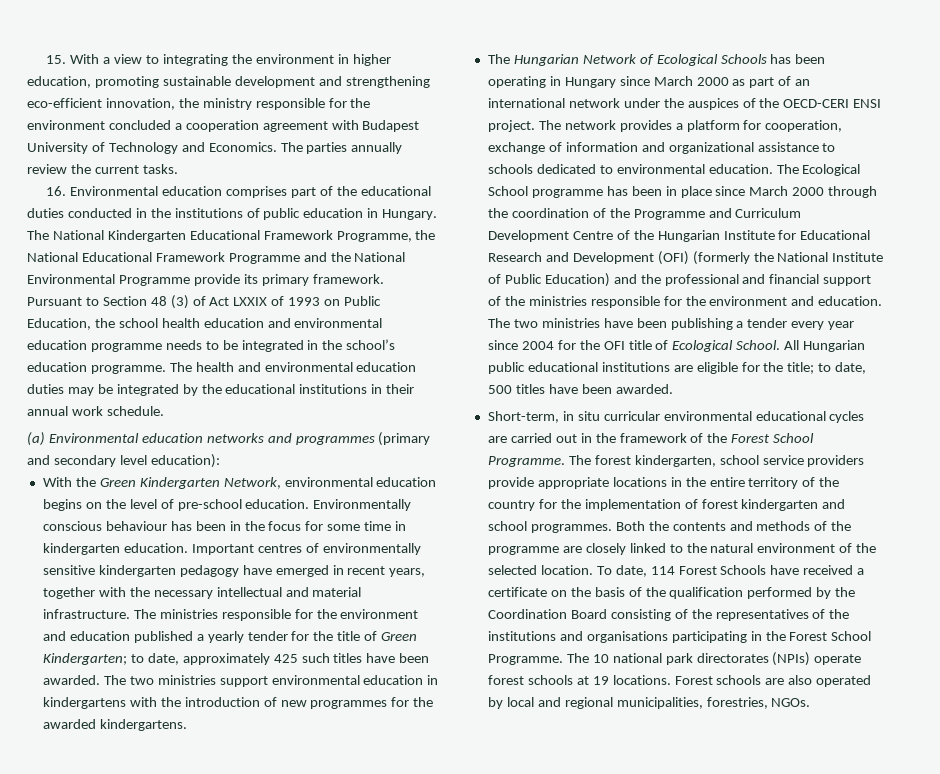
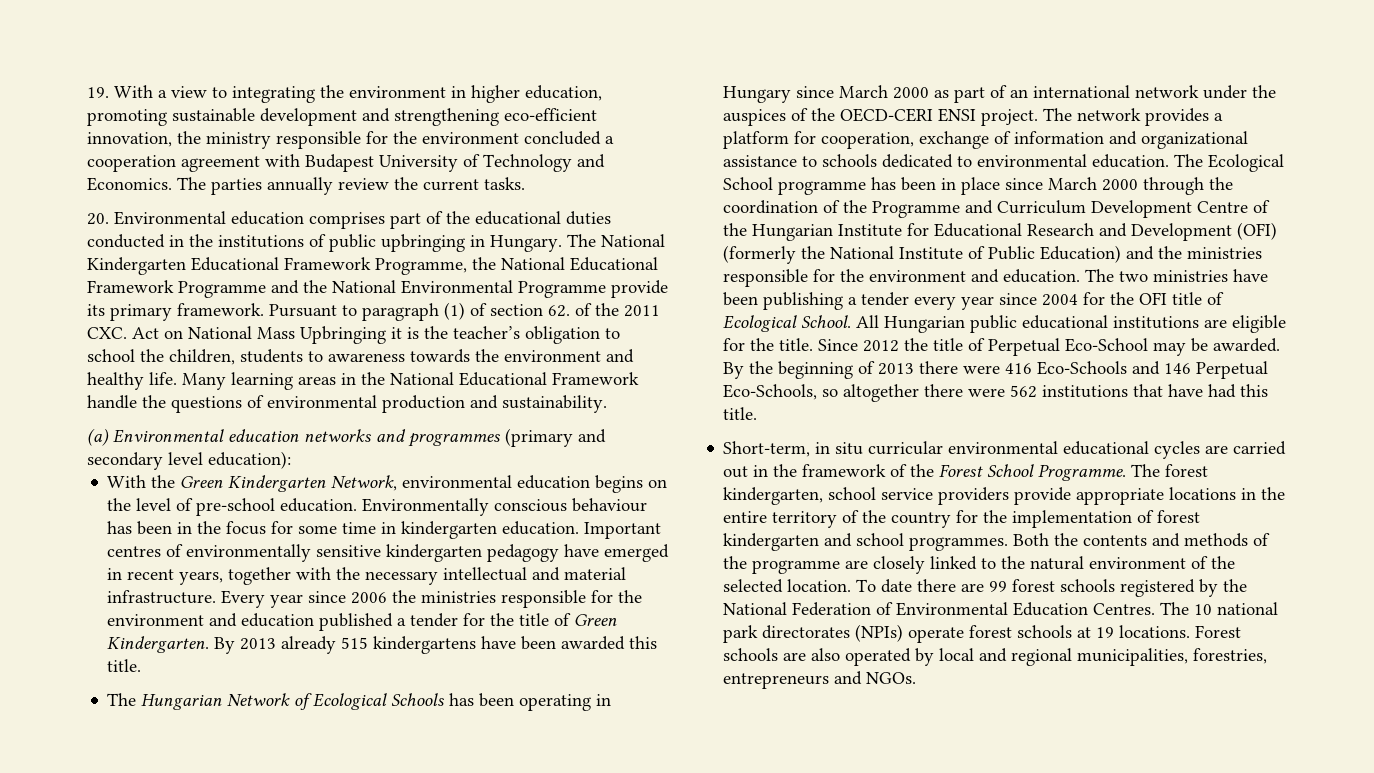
- 15. With a view to integrating the environment in higher education, promoting sustainable development and strengthening eco-efficient innovation, the ministry responsible for the environment concluded a cooperation agreement with Budapest University of Technology and Economics.
+ 19. With a view to integrating the environment in higher education, promoting sustainable development and strengthening eco-efficient innovation, the ministry responsible for the environment concluded a cooperation agreement with Budapest University of Technology and Economics.
- 16. Environmental education comprises part of the educational duties conducted in the institutions of public education in Hungary.
+ 20. Environmental education comprises part of the educational duties conducted in the institutions of public upbringing in Hungary.
- Pursuant to Section 48 (3) of Act LXXIX of 1993 on Public Education, the school health education and environmental education programme needs to be integrated in the school’s education programme. The health and environmental education duties may be integrated by the educational institutions in their annual work schedule.
+ Pursuant to paragraph (1) of section 62. of the 2011 CXC. Act on National Mass Upbringing it is the teacher’s obligation to school the children, students to awareness towards the environment and healthy life. Many learning areas in the National Educational Framework handle the questions of environmental production and sustainability.
- The ministries responsible for the environment and education published a yearly tender for the title of Green Kindergarten; to date, approximately 425 such titles have been awarded. The two ministries support environmental education in kindergartens with the introduction of new programmes for the awarded kindergartens.
+ Every year since 2006 the ministries responsible for the environment and education published a tender for the title of Green Kindergarten. By 2013 already 515 kindergartens have been awarded this title.
- The Ecological School programme has been in place since March 2000 through the coordination of the Programme and Curriculum Development Centre of the Hungarian Institute for Educational Research and Development (OFI) (formerly the National Institute of Public Education) and the professional and financial support of the ministries responsible for the environment and education.
+ The Ecological School programme has been in place since March 2000 through the coordination of the Programme and Curriculum Development Centre of the Hungarian Institute for Educational Research and Development (OFI) (formerly the National Institute of Public Education) and the ministries responsible for the environment and education.
- All Hungarian public educational institutions are eligible for the title; to date, 500 titles have been awarded.
+ All Hungarian public educational institutions are eligible for the title. Since 2012 the title of Perpetual Eco-School may be awarded. By the beginning of 2013 there were 416 Eco-Schools and 146 Perpetual Eco-Schools, so altogether there were 562 institutions that have had this title.
- To date, 114 Forest Schools have received a certificate on the basis of the qualification performed by the Coordination Board consisting of the representatives of the institutions and organisations participating in the Forest School Programme.
+ To date there are 99 forest schools registered by the National Federation of Environmental Education Centres.
- Forest schools are also operated by local and regional municipalities, forestries, NGOs.
+ Forest schools are also operated by local and regional municipalities, forestries, entrepreneurs and NGOs.

